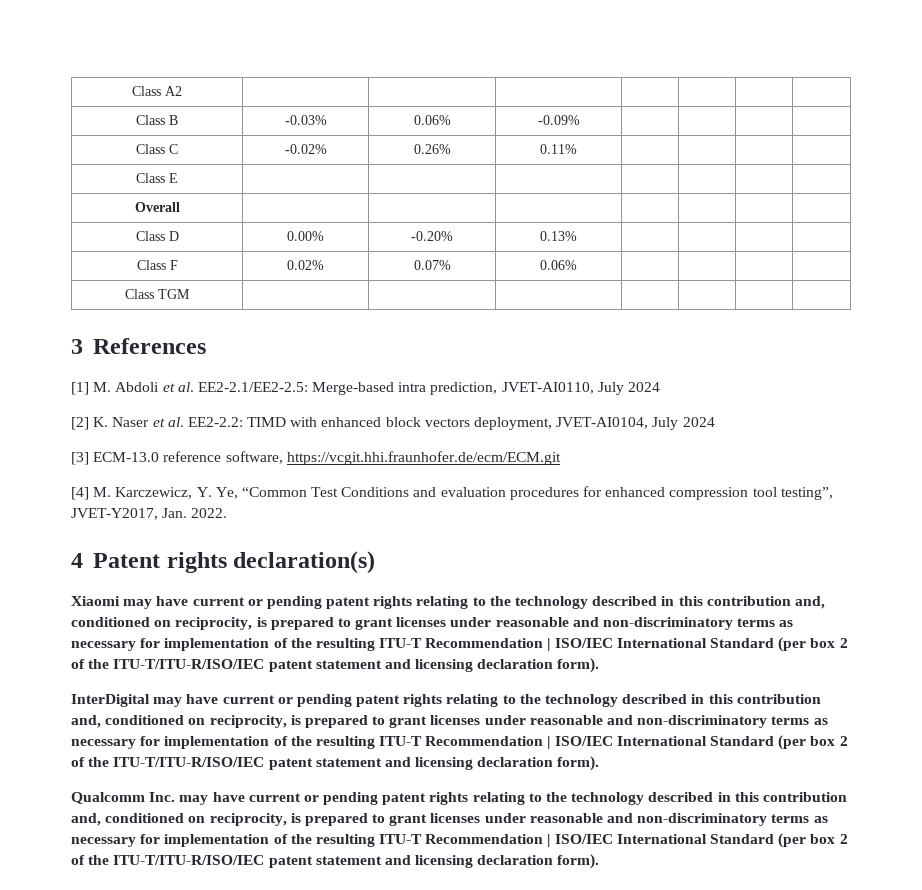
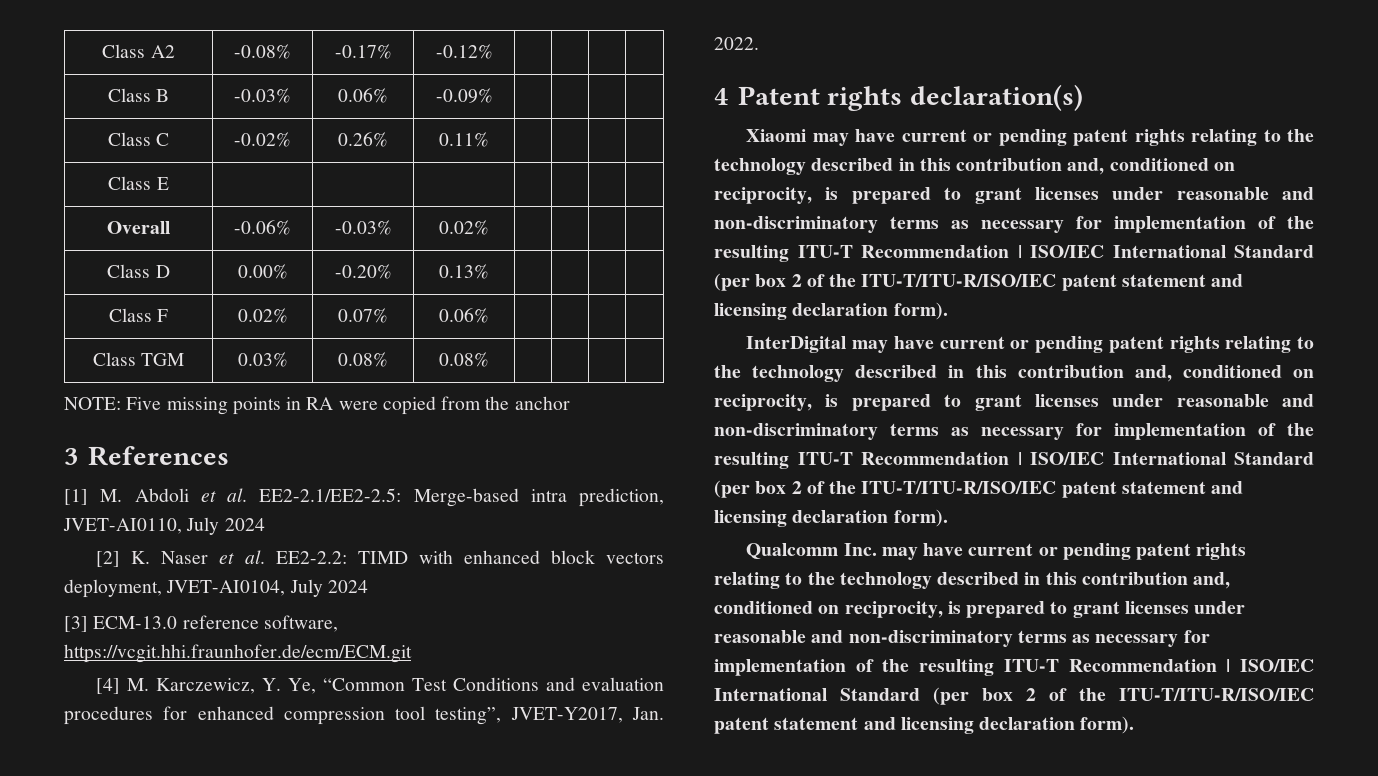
- Class A2 | | | | | | |
+ Class A2 | -0.08% | -0.17% | -0.12% | | | |
- Overall | | | | | | |
+ Overall | -0.06% | -0.03% | 0.02% | | | |
- Class TGM | | | | | | |
+ Class TGM | 0.03% | 0.08% | 0.08% | | | |
+ NOTE: Five missing points in RA were copied from the anchor

